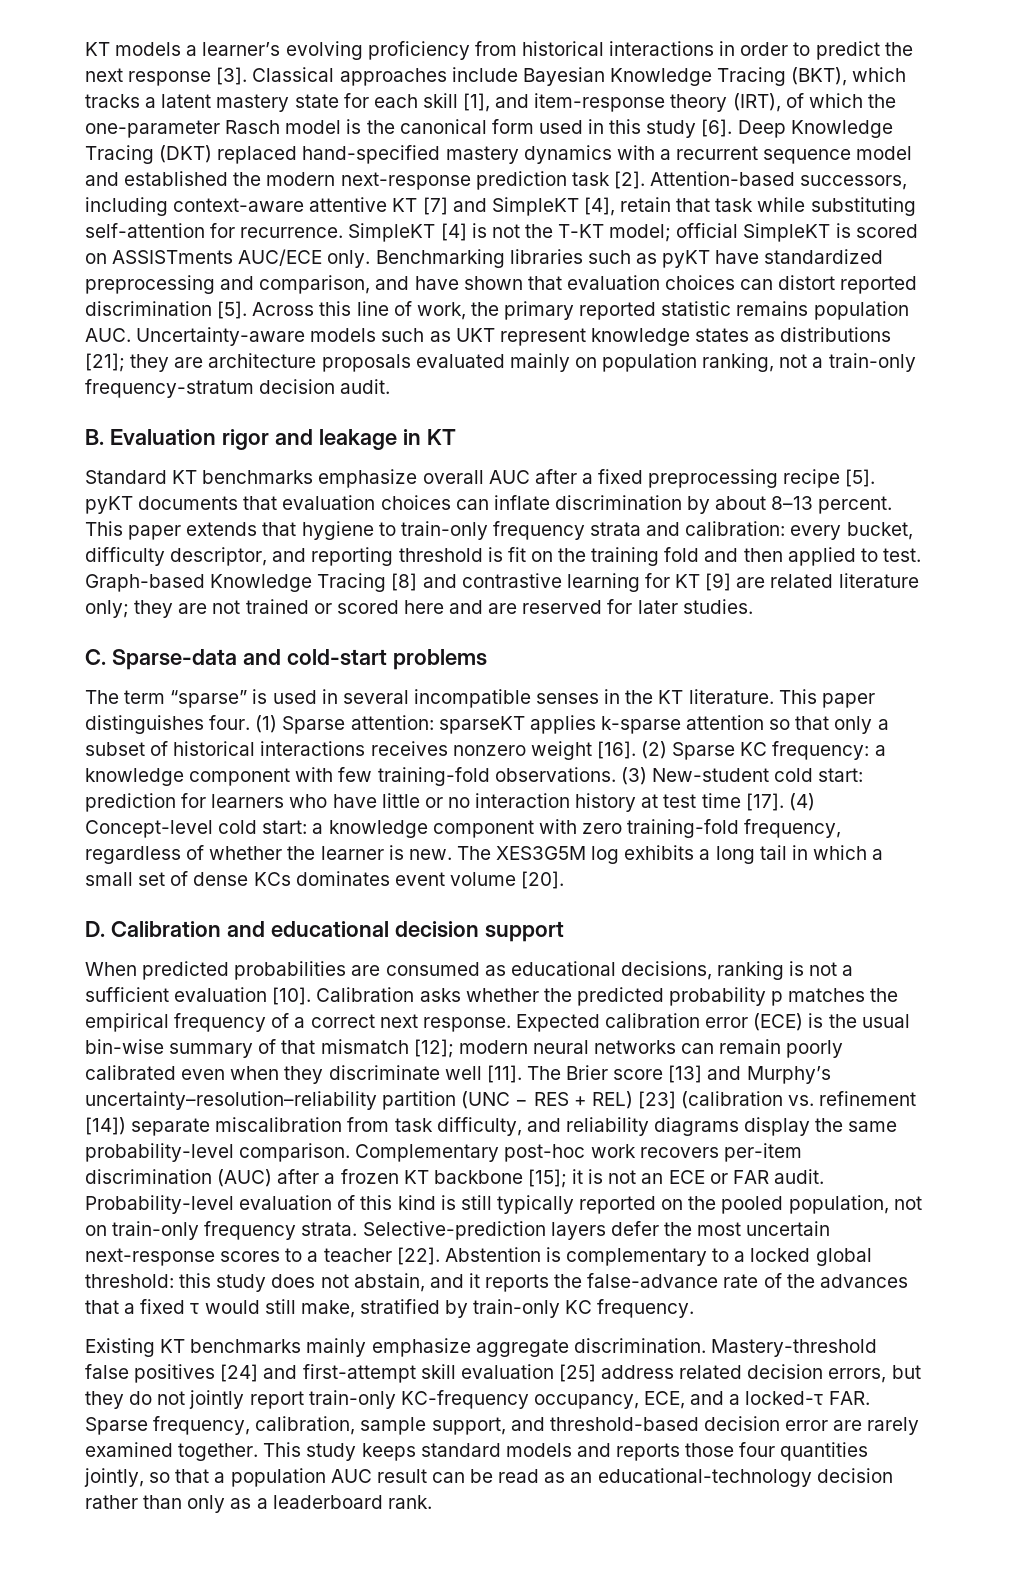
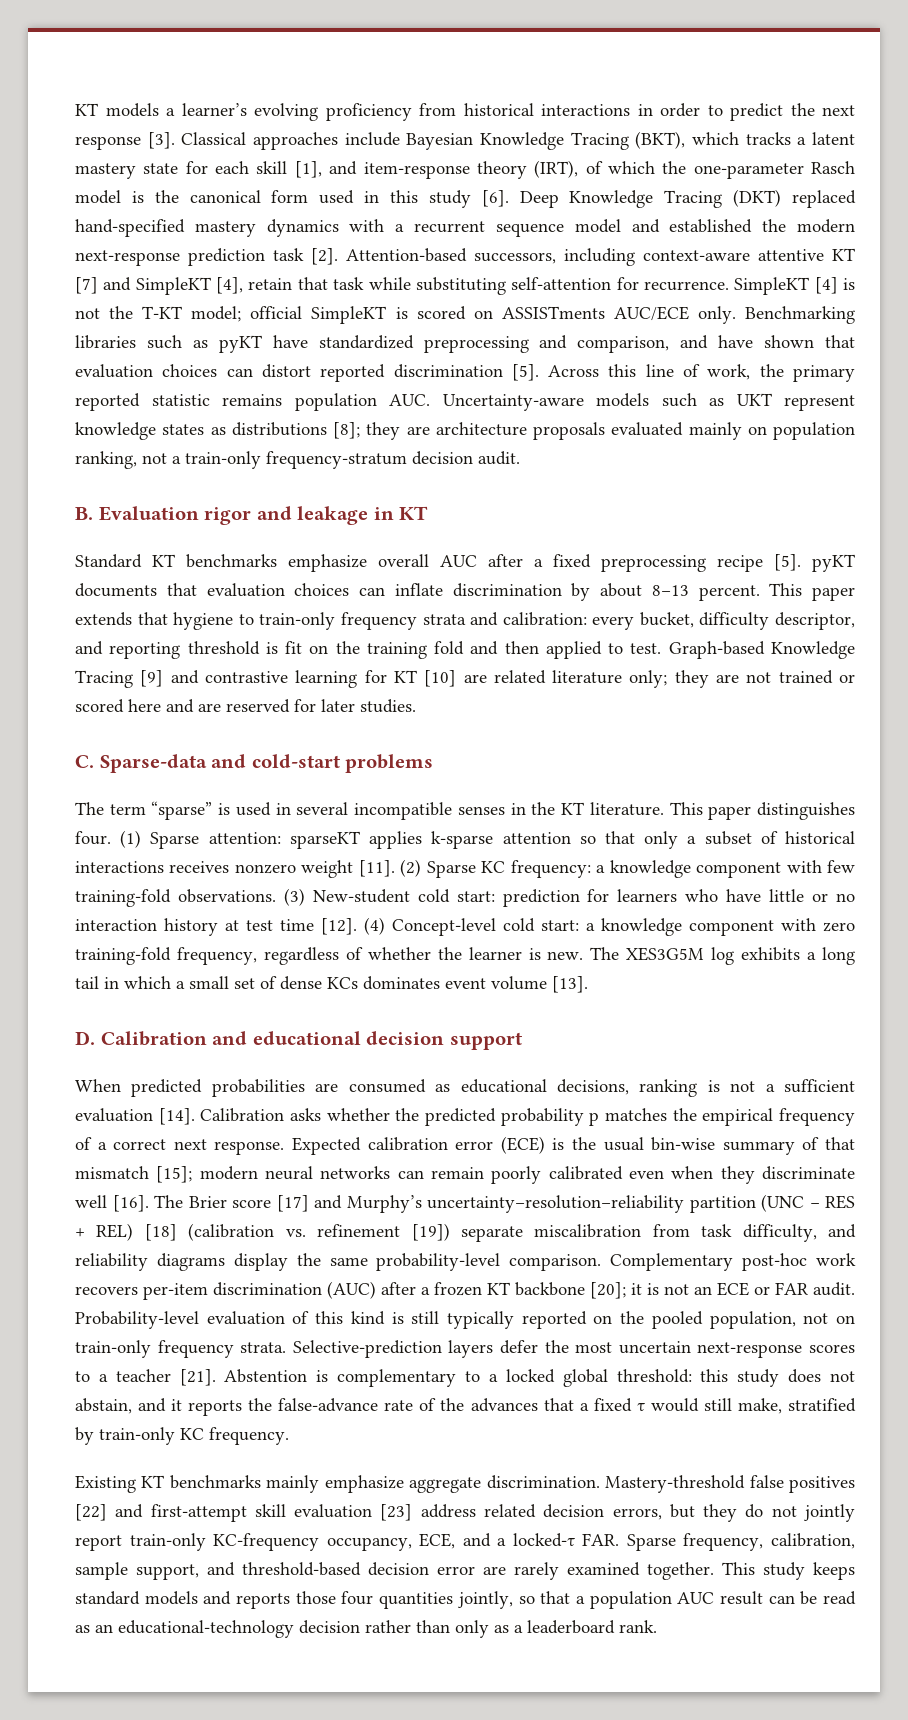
- Across this line of work, the primary reported statistic remains population AUC. Uncertainty-aware models such as UKT represent knowledge states as distributions [21]; they are architecture proposals evaluated mainly on population ranking, not a train-only frequency-stratum decision audit.
+ Across this line of work, the primary reported statistic remains population AUC. Uncertainty-aware models such as UKT represent knowledge states as distributions [8]; they are architecture proposals evaluated mainly on population ranking, not a train-only frequency-stratum decision audit.
- Graph-based Knowledge Tracing [8] and contrastive learning for KT [9] are related literature only; they are not trained or scored here and are reserved for later studies.
+ Graph-based Knowledge Tracing [9] and contrastive learning for KT [10] are related literature only; they are not trained or scored here and are reserved for later studies.
- (1) Sparse attention: sparseKT applies k-sparse attention so that only a subset of historical interactions receives nonzero weight [16].
+ (1) Sparse attention: sparseKT applies k-sparse attention so that only a subset of historical interactions receives nonzero weight [11].
- (3) New-student cold start: prediction for learners who have little or no interaction history at test time [17].
+ (3) New-student cold start: prediction for learners who have little or no interaction history at test time [12].
- The XES3G5M log exhibits a long tail in which a small set of dense KCs dominates event volume [20].
+ The XES3G5M log exhibits a long tail in which a small set of dense KCs dominates event volume [13].
- When predicted probabilities are consumed as educational decisions, ranking is not a sufficient evaluation [10].
+ When predicted probabilities are consumed as educational decisions, ranking is not a sufficient evaluation [14].
- Expected calibration error (ECE) is the usual bin-wise summary of that mismatch [12]; modern neural networks can remain poorly calibrated even when they discriminate well [11].
+ Expected calibration error (ECE) is the usual bin-wise summary of that mismatch [15]; modern neural networks can remain poorly calibrated even when they discriminate well [16].
- The Brier score [13] and Murphy’s uncertainty–resolution–reliability partition (UNC − RES + REL) [23] (calibration vs. refinement [14]) separate miscalibration from task difficulty, and reliability diagrams display the same probability-level comparison.
+ The Brier score [17] and Murphy’s uncertainty–resolution–reliability partition (UNC − RES + REL) [18] (calibration vs. refinement [19]) separate miscalibration from task difficulty, and reliability diagrams display the same probability-level comparison.
- Complementary post-hoc work recovers per-item discrimination (AUC) after a frozen KT backbone [15]; it is not an ECE or FAR audit.
+ Complementary post-hoc work recovers per-item discrimination (AUC) after a frozen KT backbone [20]; it is not an ECE or FAR audit.
- Selective-prediction layers defer the most uncertain next-response scores to a teacher [22].
+ Selective-prediction layers defer the most uncertain next-response scores to a teacher [21].
- Mastery-threshold false positives [24] and first-attempt skill evaluation [25] address related decision errors, but they do not jointly report train-only KC-frequency occupancy, ECE, and a locked-τ FAR. Sparse frequency, calibration, sample support, and threshold-based decision error are rarely examined together.
+ Mastery-threshold false positives [22] and first-attempt skill evaluation [23] address related decision errors, but they do not jointly report train-only KC-frequency occupancy, ECE, and a locked-τ FAR. Sparse frequency, calibration, sample support, and threshold-based decision error are rarely examined together.

